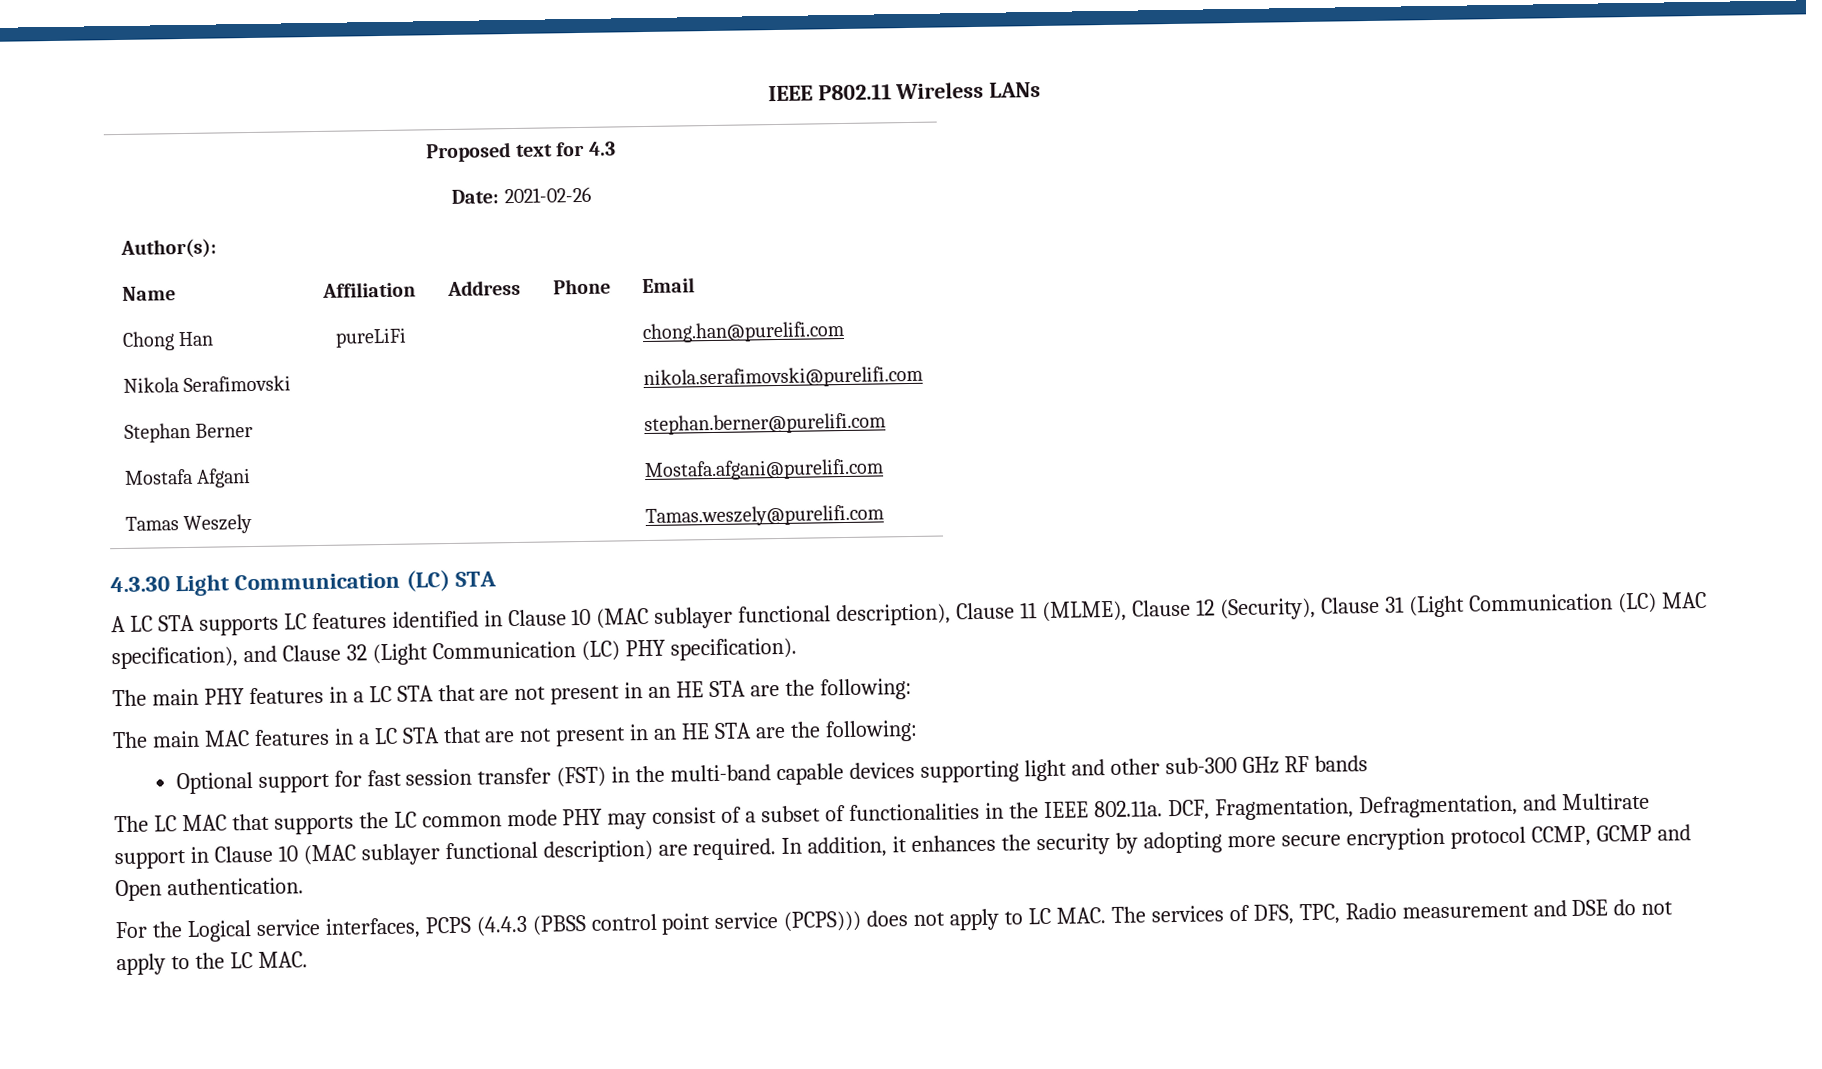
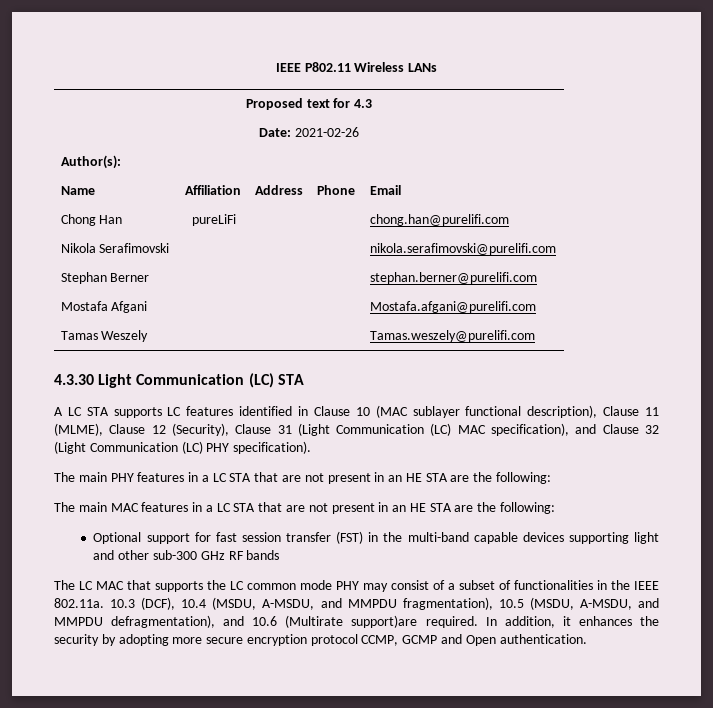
- The LC MAC that supports the LC common mode PHY may consist of a subset of functionalities in the IEEE 802.11a. DCF, Fragmentation, Defragmentation, and Multirate support in Clause 10 (MAC sublayer functional description) are required.
+ The LC MAC that supports the LC common mode PHY may consist of a subset of functionalities in the IEEE 802.11a. 10.3 (DCF), 10.4 (MSDU, A-MSDU, and MMPDU fragmentation), 10.5 (MSDU, A-MSDU, and MMPDU defragmentation), and 10.6 (Multirate support)are required.
- For the Logical service interfaces, PCPS (4.4.3 (PBSS control point service (PCPS))) does not apply to LC MAC. The services of DFS, TPC, Radio measurement and DSE do not apply to the LC MAC.

